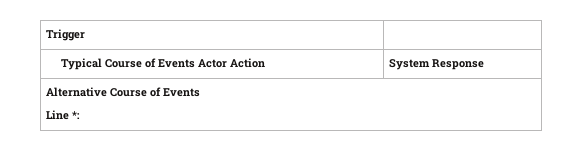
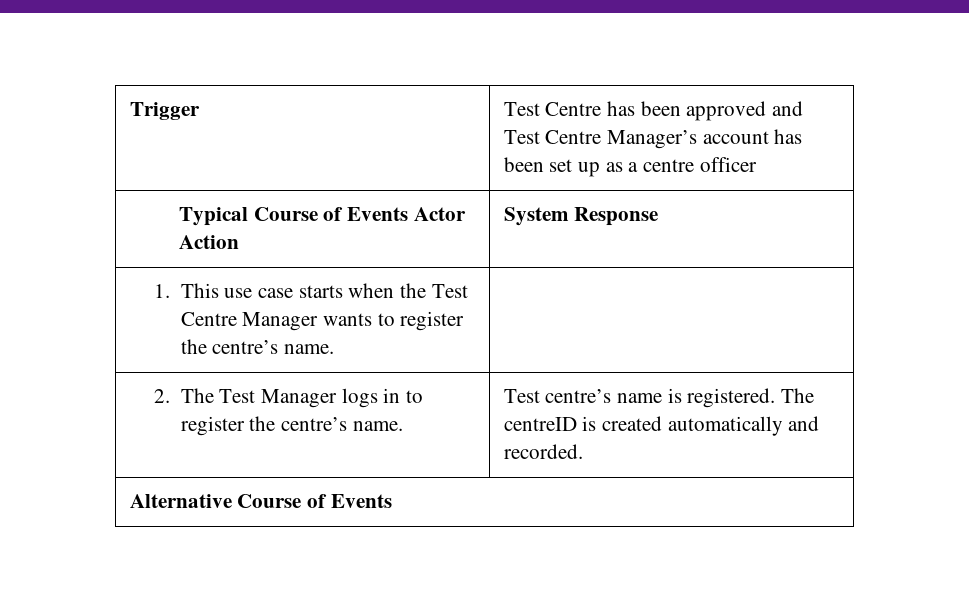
- Trigger |
+ Trigger | Test Centre has been approved and Test Centre Manager’s account has been set up as a centre officer
+ 1. This use case starts when the Test Centre Manager wants to register the centre’s name. |
+ 2. The Test Manager logs in to register the centre’s name. | Test centre’s name is registered. The centreID is created automatically and recorded.
  Alternative Course of Events
- Line *:

